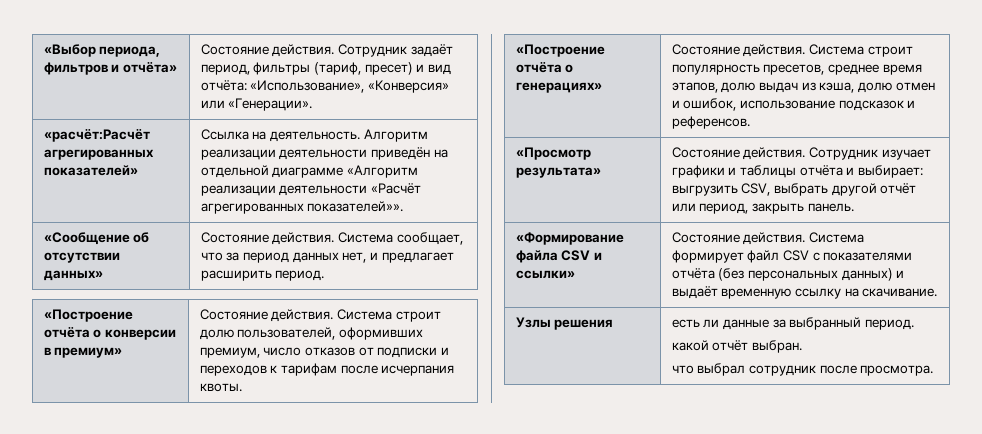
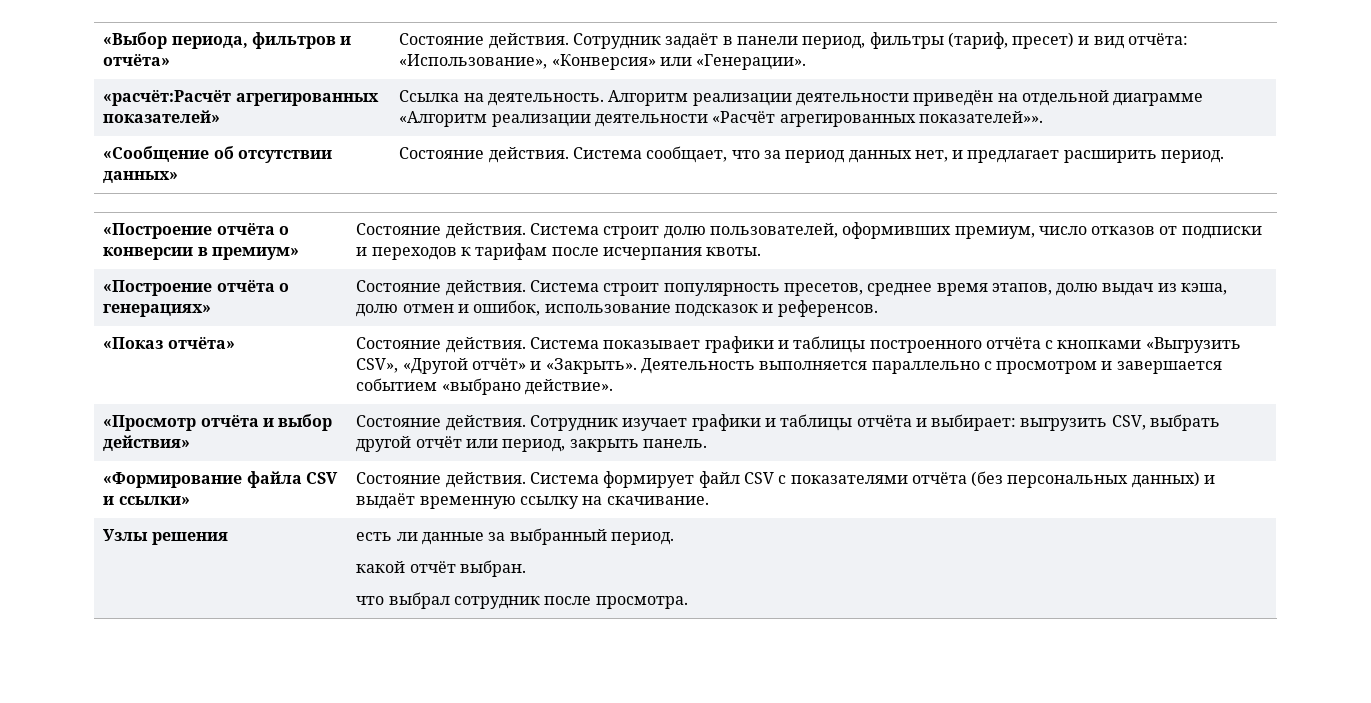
- «Выбор периода, фильтров и отчёта» | Состояние действия. Сотрудник задаёт период, фильтры (тариф, пресет) и вид отчёта: «Использование», «Конверсия» или «Генерации».
+ «Выбор периода, фильтров и отчёта» | Состояние действия. Сотрудник задаёт в панели период, фильтры (тариф, пресет) и вид отчёта: «Использование», «Конверсия» или «Генерации».
- «Просмотр результата» | Состояние действия. Сотрудник изучает графики и таблицы отчёта и выбирает: выгрузить CSV, выбрать другой отчёт или период, закрыть панель.
+ «Показ отчёта» | Состояние действия. Система показывает графики и таблицы построенного отчёта с кнопками «Выгрузить CSV», «Другой отчёт» и «Закрыть». Деятельность выполняется параллельно с просмотром и завершается событием «выбрано действие».
+ «Просмотр отчёта и выбор действия» | Состояние действия. Сотрудник изучает графики и таблицы отчёта и выбирает: выгрузить CSV, выбрать другой отчёт или период, закрыть панель.

